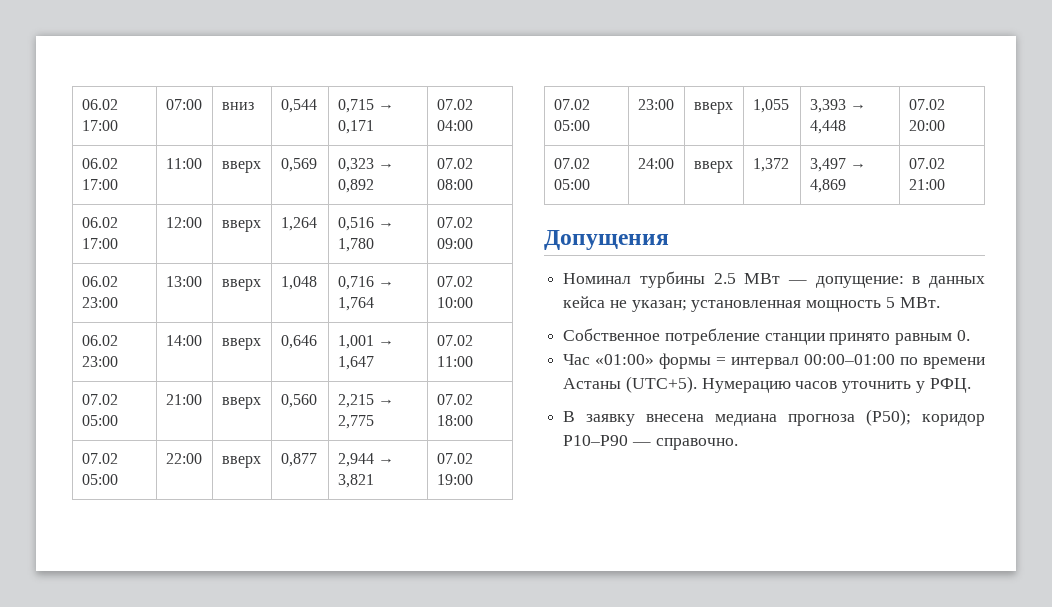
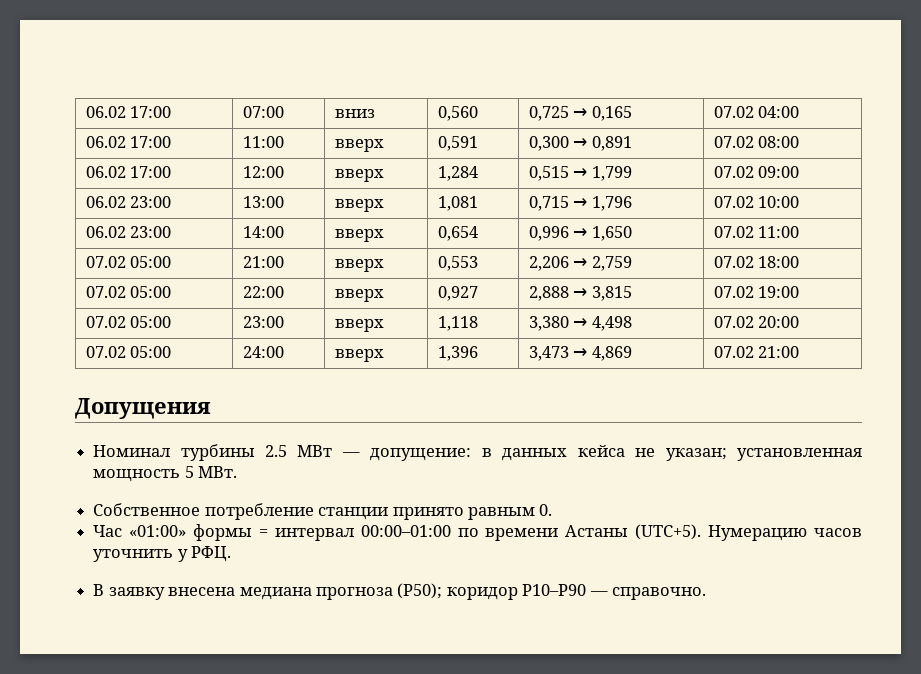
- 06.02 17:00 | 07:00 | вниз | 0,544 | 0,715 → 0,171 | 07.02 04:00
+ 06.02 17:00 | 07:00 | вниз | 0,560 | 0,725 → 0,165 | 07.02 04:00
- 06.02 17:00 | 11:00 | вверх | 0,569 | 0,323 → 0,892 | 07.02 08:00
+ 06.02 17:00 | 11:00 | вверх | 0,591 | 0,300 → 0,891 | 07.02 08:00
- 06.02 17:00 | 12:00 | вверх | 1,264 | 0,516 → 1,780 | 07.02 09:00
+ 06.02 17:00 | 12:00 | вверх | 1,284 | 0,515 → 1,799 | 07.02 09:00
- 06.02 23:00 | 13:00 | вверх | 1,048 | 0,716 → 1,764 | 07.02 10:00
+ 06.02 23:00 | 13:00 | вверх | 1,081 | 0,715 → 1,796 | 07.02 10:00
- 06.02 23:00 | 14:00 | вверх | 0,646 | 1,001 → 1,647 | 07.02 11:00
+ 06.02 23:00 | 14:00 | вверх | 0,654 | 0,996 → 1,650 | 07.02 11:00
- 07.02 05:00 | 21:00 | вверх | 0,560 | 2,215 → 2,775 | 07.02 18:00
+ 07.02 05:00 | 21:00 | вверх | 0,553 | 2,206 → 2,759 | 07.02 18:00
- 07.02 05:00 | 22:00 | вверх | 0,877 | 2,944 → 3,821 | 07.02 19:00
+ 07.02 05:00 | 22:00 | вверх | 0,927 | 2,888 → 3,815 | 07.02 19:00
- 07.02 05:00 | 23:00 | вверх | 1,055 | 3,393 → 4,448 | 07.02 20:00
+ 07.02 05:00 | 23:00 | вверх | 1,118 | 3,380 → 4,498 | 07.02 20:00
- 07.02 05:00 | 24:00 | вверх | 1,372 | 3,497 → 4,869 | 07.02 21:00
+ 07.02 05:00 | 24:00 | вверх | 1,396 | 3,473 → 4,869 | 07.02 21:00

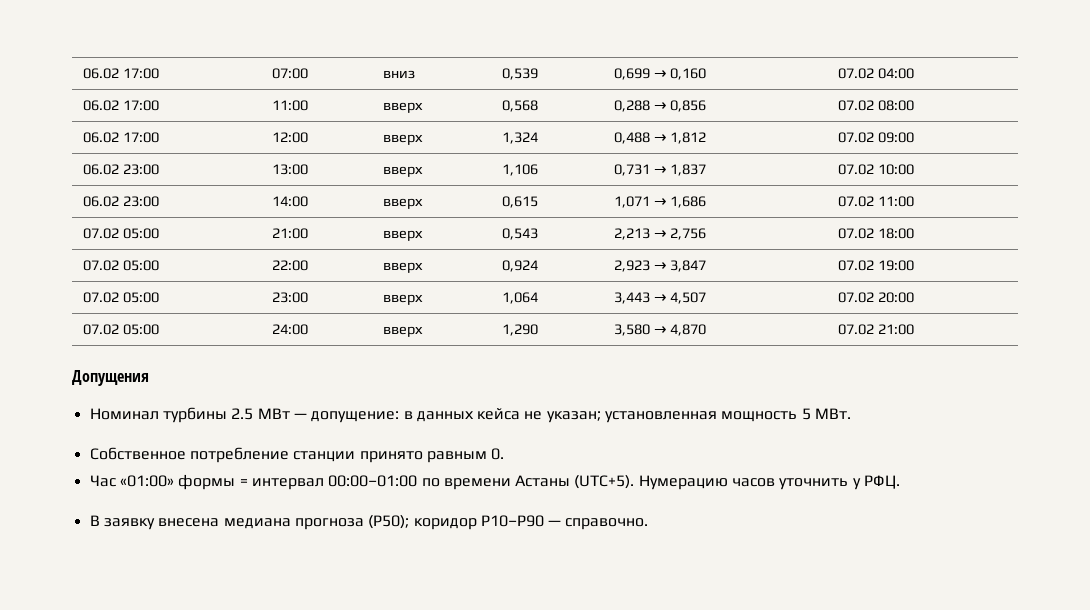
- 06.02 17:00 | 07:00 | вниз | 0,560 | 0,725 → 0,165 | 07.02 04:00
+ 06.02 17:00 | 07:00 | вниз | 0,539 | 0,699 → 0,160 | 07.02 04:00
- 06.02 17:00 | 11:00 | вверх | 0,591 | 0,300 → 0,891 | 07.02 08:00
+ 06.02 17:00 | 11:00 | вверх | 0,568 | 0,288 → 0,856 | 07.02 08:00
- 06.02 17:00 | 12:00 | вверх | 1,284 | 0,515 → 1,799 | 07.02 09:00
+ 06.02 17:00 | 12:00 | вверх | 1,324 | 0,488 → 1,812 | 07.02 09:00
- 06.02 23:00 | 13:00 | вверх | 1,081 | 0,715 → 1,796 | 07.02 10:00
+ 06.02 23:00 | 13:00 | вверх | 1,106 | 0,731 → 1,837 | 07.02 10:00
- 06.02 23:00 | 14:00 | вверх | 0,654 | 0,996 → 1,650 | 07.02 11:00
+ 06.02 23:00 | 14:00 | вверх | 0,615 | 1,071 → 1,686 | 07.02 11:00
- 07.02 05:00 | 21:00 | вверх | 0,553 | 2,206 → 2,759 | 07.02 18:00
+ 07.02 05:00 | 21:00 | вверх | 0,543 | 2,213 → 2,756 | 07.02 18:00
- 07.02 05:00 | 22:00 | вверх | 0,927 | 2,888 → 3,815 | 07.02 19:00
+ 07.02 05:00 | 22:00 | вверх | 0,924 | 2,923 → 3,847 | 07.02 19:00
- 07.02 05:00 | 23:00 | вверх | 1,118 | 3,380 → 4,498 | 07.02 20:00
+ 07.02 05:00 | 23:00 | вверх | 1,064 | 3,443 → 4,507 | 07.02 20:00
- 07.02 05:00 | 24:00 | вверх | 1,396 | 3,473 → 4,869 | 07.02 21:00
+ 07.02 05:00 | 24:00 | вверх | 1,290 | 3,580 → 4,870 | 07.02 21:00

